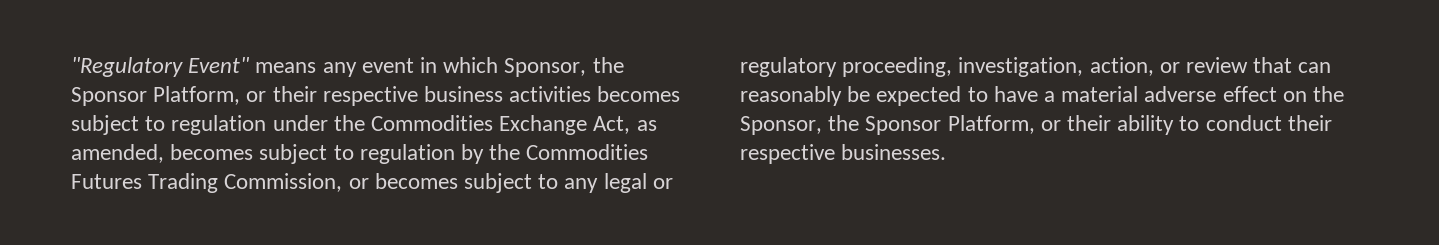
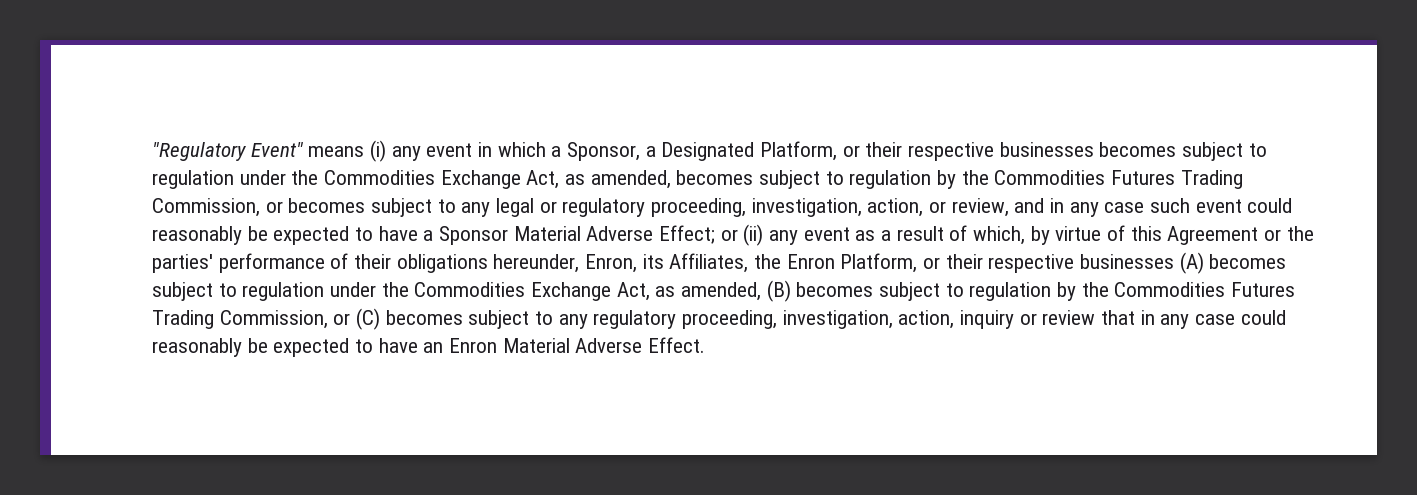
- "Regulatory Event" means any event in which Sponsor, the Sponsor Platform, or their respective business activities becomes subject to regulation under the Commodities Exchange Act, as amended, becomes subject to regulation by the Commodities Futures Trading Commission, or becomes subject to any legal or regulatory proceeding, investigation, action, or review that can reasonably be expected to have a material adverse effect on the Sponsor, the Sponsor Platform, or their ability to conduct their respective businesses.
+ "Regulatory Event" means (i) any event in which a Sponsor, a Designated Platform, or their respective businesses becomes subject to regulation under the Commodities Exchange Act, as amended, becomes subject to regulation by the Commodities Futures Trading Commission, or becomes subject to any legal or regulatory proceeding, investigation, action, or review, and in any case such event could reasonably be expected to have a Sponsor Material Adverse Effect; or (ii) any event as a result of which, by virtue of this Agreement or the parties' performance of their obligations hereunder, Enron, its Affiliates, the Enron Platform, or their respective businesses (A) becomes subject to regulation under the Commodities Exchange Act, as amended, (B) becomes subject to regulation by the Commodities Futures Trading Commission, or (C) becomes subject to any regulatory proceeding, investigation, action, inquiry or review that in any case could reasonably be expected to have an Enron Material Adverse Effect.

